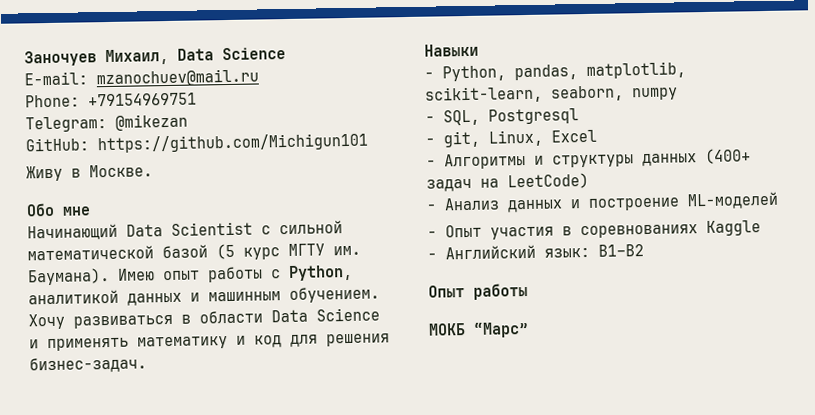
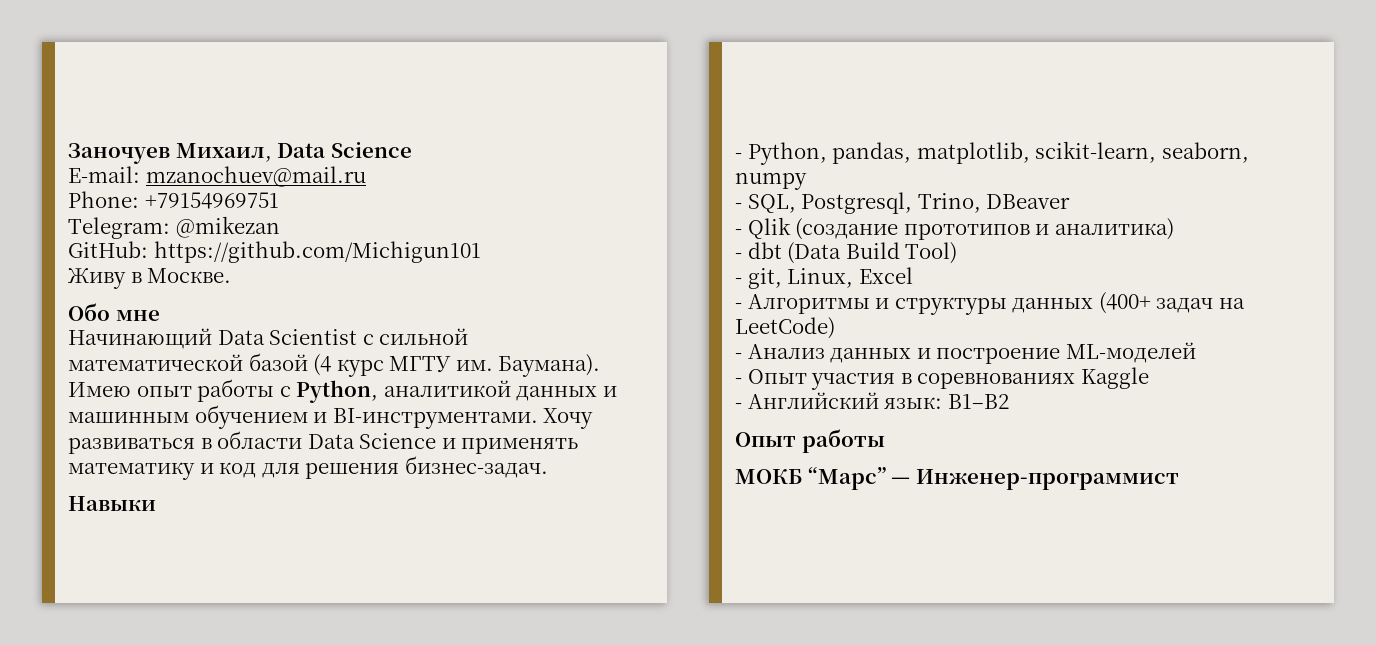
- Начинающий Data Scientist с сильной математической базой (5 курс МГТУ им. Баумана).
+ Начинающий Data Scientist с сильной математической базой (4 курс МГТУ им. Баумана).
- Имею опыт работы с Python, аналитикой данных и машинным обучением.
+ Имею опыт работы с Python, аналитикой данных и машинным обучением и BI-инструментами.
- - SQL, Postgresql
+ - SQL, Postgresql, Trino, DBeaver
+ - Qlik (создание прототипов и аналитика)
+ - dbt (Data Build Tool)
- МОКБ “Марс”
+ МОКБ “Марс” — Инженер-программист

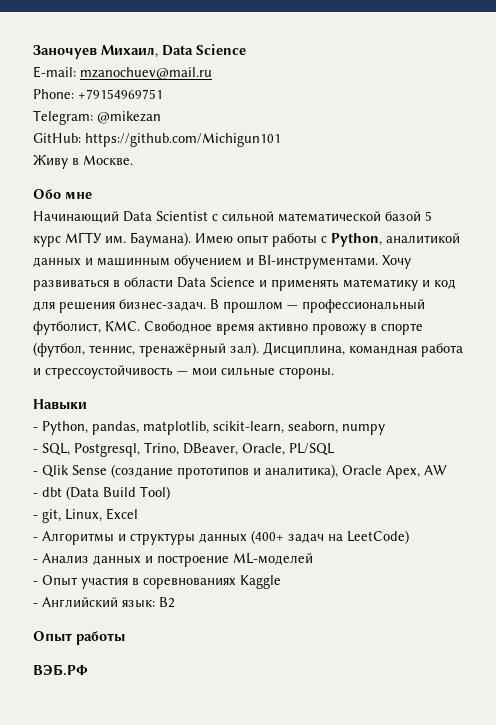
- Начинающий Data Scientist с сильной математической базой (4 курс МГТУ им. Баумана).
+ Начинающий Data Scientist с сильной математической базой 5 курс МГТУ им. Баумана).
+ В прошлом — профессиональный футболист, КМС. Свободное время активно провожу в спорте (футбол, теннис, тренажёрный зал). Дисциплина, командная работа и стрессоустойчивость — мои сильные стороны.
- - SQL, Postgresql, Trino, DBeaver
+ - SQL, Postgresql, Trino, DBeaver, Oracle, PL/SQL
- - Qlik (создание прототипов и аналитика)
+ - Qlik Sense (создание прототипов и аналитика), Oracle Apex, AW
- - Английский язык: B1–B2
+ - Английский язык: B2
- МОКБ “Марс” — Инженер-программист
+ ВЭБ.РФ

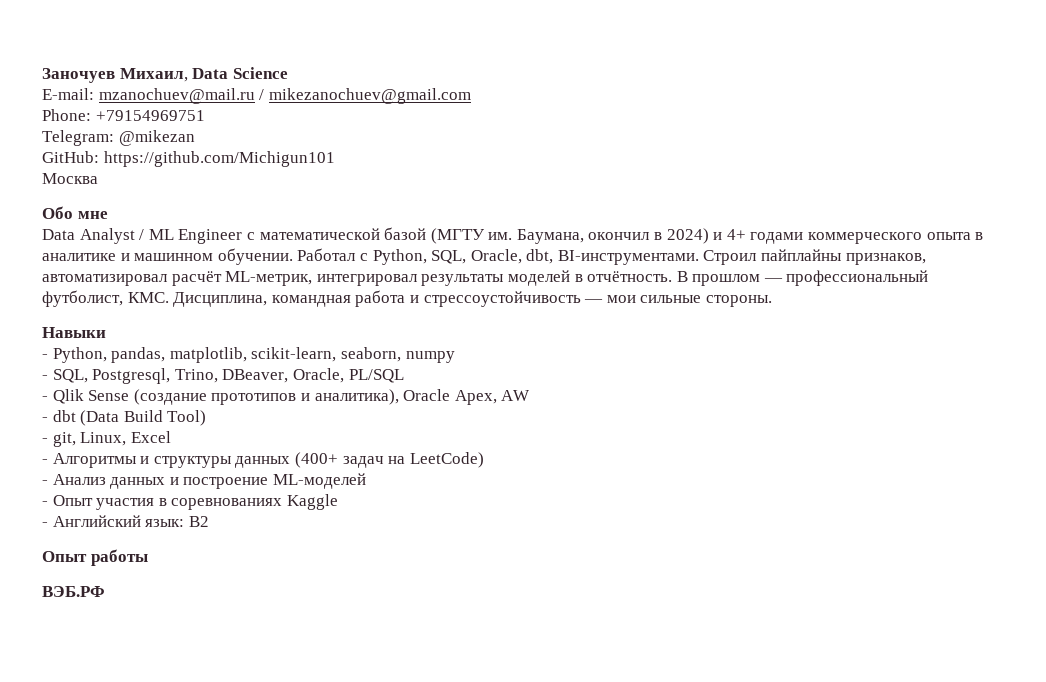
- E-mail: mzanochuev@mail.ru
+ E-mail: mzanochuev@mail.ru / mikezanochuev@gmail.com
- Живу в Москве.
+ Москва
- Начинающий Data Scientist с сильной математической базой 5 курс МГТУ им. Баумана). Имею опыт работы с Python, аналитикой данных и машинным обучением и BI-инструментами. Хочу развиваться в области Data Science и применять математику и код для решения бизнес-задач.
+ Data Analyst / ML Engineer с математической базой (МГТУ им. Баумана, окончил в 2024) и 4+ годами коммерческого опыта в аналитике и машинном обучении. Работал с Python, SQL, Oracle, dbt, BI-инструментами. Строил пайплайны признаков, автоматизировал расчёт ML-метрик, интегрировал результаты моделей в отчётность.
- В прошлом — профессиональный футболист, КМС. Свободное время активно провожу в спорте (футбол, теннис, тренажёрный зал). Дисциплина, командная работа и стрессоустойчивость — мои сильные стороны.
+ В прошлом — профессиональный футболист, КМС. Дисциплина, командная работа и стрессоустойчивость — мои сильные стороны.

